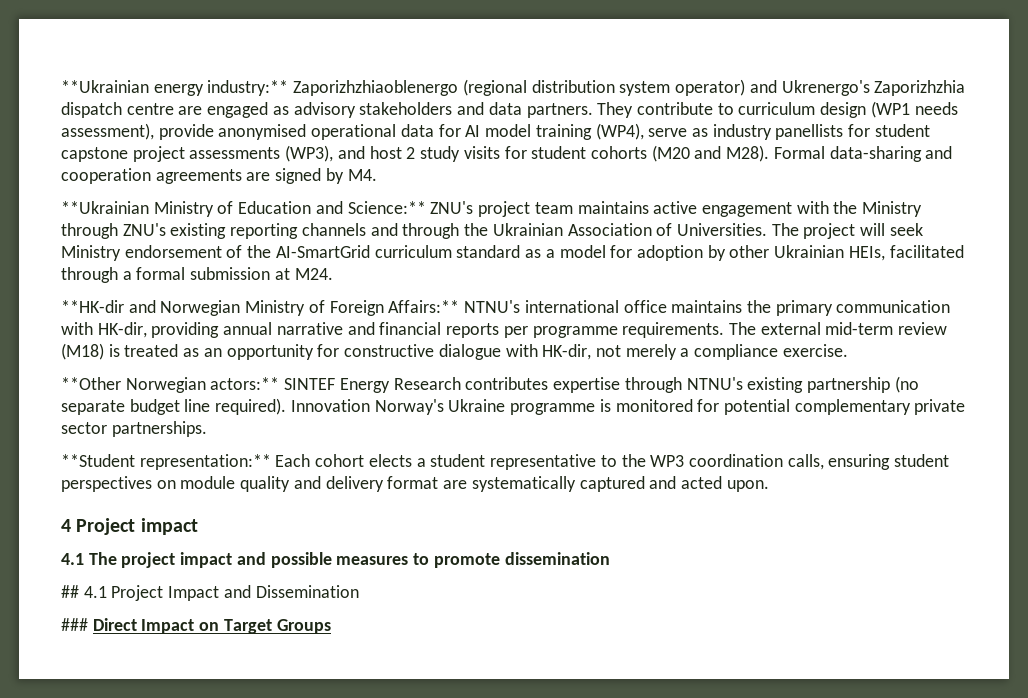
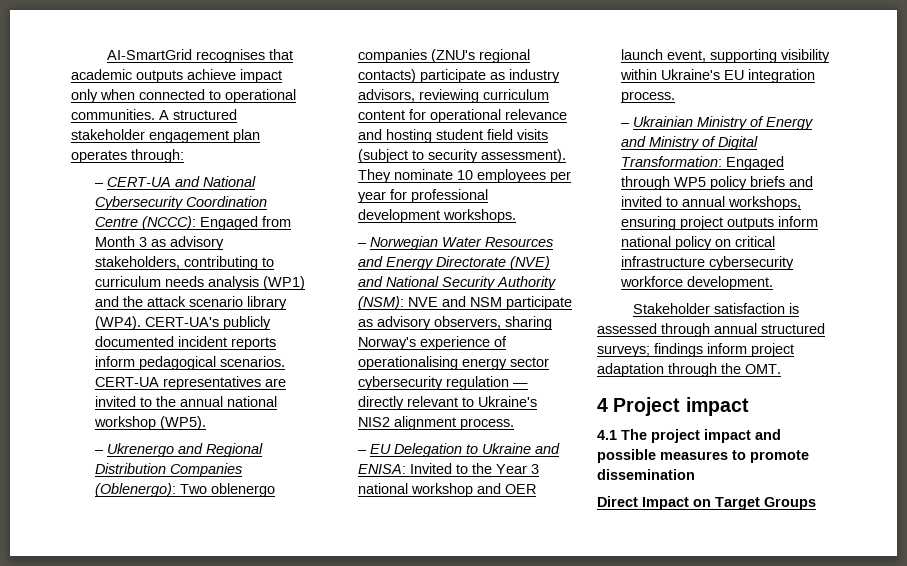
- **Ukrainian energy industry:** Zaporizhzhiaoblenergo (regional distribution system operator) and Ukrenergo's Zaporizhzhia dispatch centre are engaged as advisory stakeholders and data partners. They contribute to curriculum design (WP1 needs assessment), provide anonymised operational data for AI model training (WP4), serve as industry panellists for student capstone project assessments (WP3), and host 2 study visits for student cohorts (M20 and M28). Formal data-sharing and cooperation agreements are signed by M4.
- **Ukrainian Ministry of Education and Science:** ZNU's project team maintains active engagement with the Ministry through ZNU's existing reporting channels and through the Ukrainian Association of Universities. The project will seek Ministry endorsement of the AI-SmartGrid curriculum standard as a model for adoption by other Ukrainian HEIs, facilitated through a formal submission at M24.
- **HK-dir and Norwegian Ministry of Foreign Affairs:** NTNU's international office maintains the primary communication with HK-dir, providing annual narrative and financial reports per programme requirements. The external mid-term review (M18) is treated as an opportunity for constructive dialogue with HK-dir, not merely a compliance exercise.
- **Other Norwegian actors:** SINTEF Energy Research contributes expertise through NTNU's existing partnership (no separate budget line required). Innovation Norway's Ukraine programme is monitored for potential complementary private sector partnerships.
- **Student representation:** Each cohort elects a student representative to the WP3 coordination calls, ensuring student perspectives on module quality and delivery format are systematically captured and acted upon.
+ AI-SmartGrid recognises that academic outputs achieve impact only when connected to operational communities. A structured stakeholder engagement plan operates through:
+ – CERT-UA and National Cybersecurity Coordination Centre (NCCC): Engaged from Month 3 as advisory stakeholders, contributing to curriculum needs analysis (WP1) and the attack scenario library (WP4). CERT-UA's publicly documented incident reports inform pedagogical scenarios. CERT-UA representatives are invited to the annual national workshop (WP5).
+ – Ukrenergo and Regional Distribution Companies (Oblenergo): Two oblenergo companies (ZNU's regional contacts) participate as industry advisors, reviewing curriculum content for operational relevance and hosting student field visits (subject to security assessment). They nominate 10 employees per year for professional development workshops.
+ – Norwegian Water Resources and Energy Directorate (NVE) and National Security Authority (NSM): NVE and NSM participate as advisory observers, sharing Norway's experience of operationalising energy sector cybersecurity regulation — directly relevant to Ukraine's NIS2 alignment process.
+ – EU Delegation to Ukraine and ENISA: Invited to the Year 3 national workshop and OER launch event, supporting visibility within Ukraine's EU integration process.
+ – Ukrainian Ministry of Energy and Ministry of Digital Transformation: Engaged through WP5 policy briefs and invited to annual workshops, ensuring project outputs inform national policy on critical infrastructure cybersecurity workforce development.
+ Stakeholder satisfaction is assessed through annual structured surveys; findings inform project adaptation through the OMT.
- ## 4.1 Project Impact and Dissemination
- ### Direct Impact on Target Groups
+ Direct Impact on Target Groups

